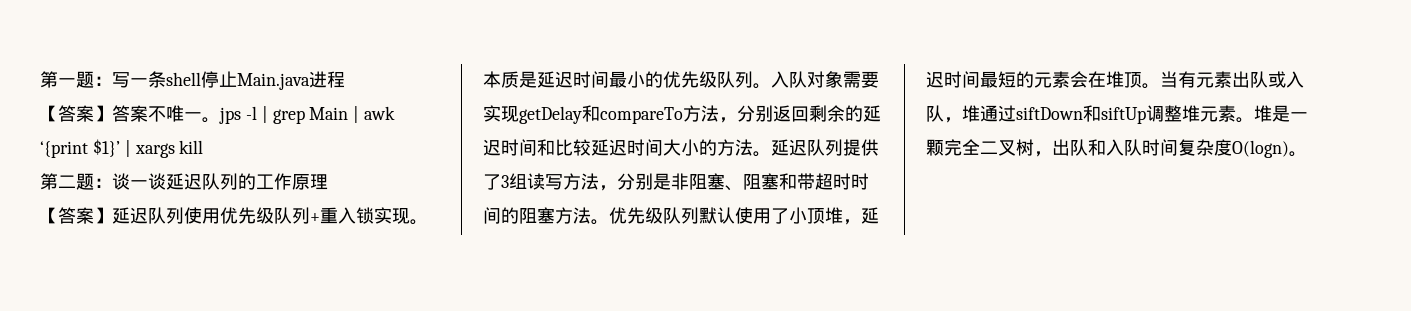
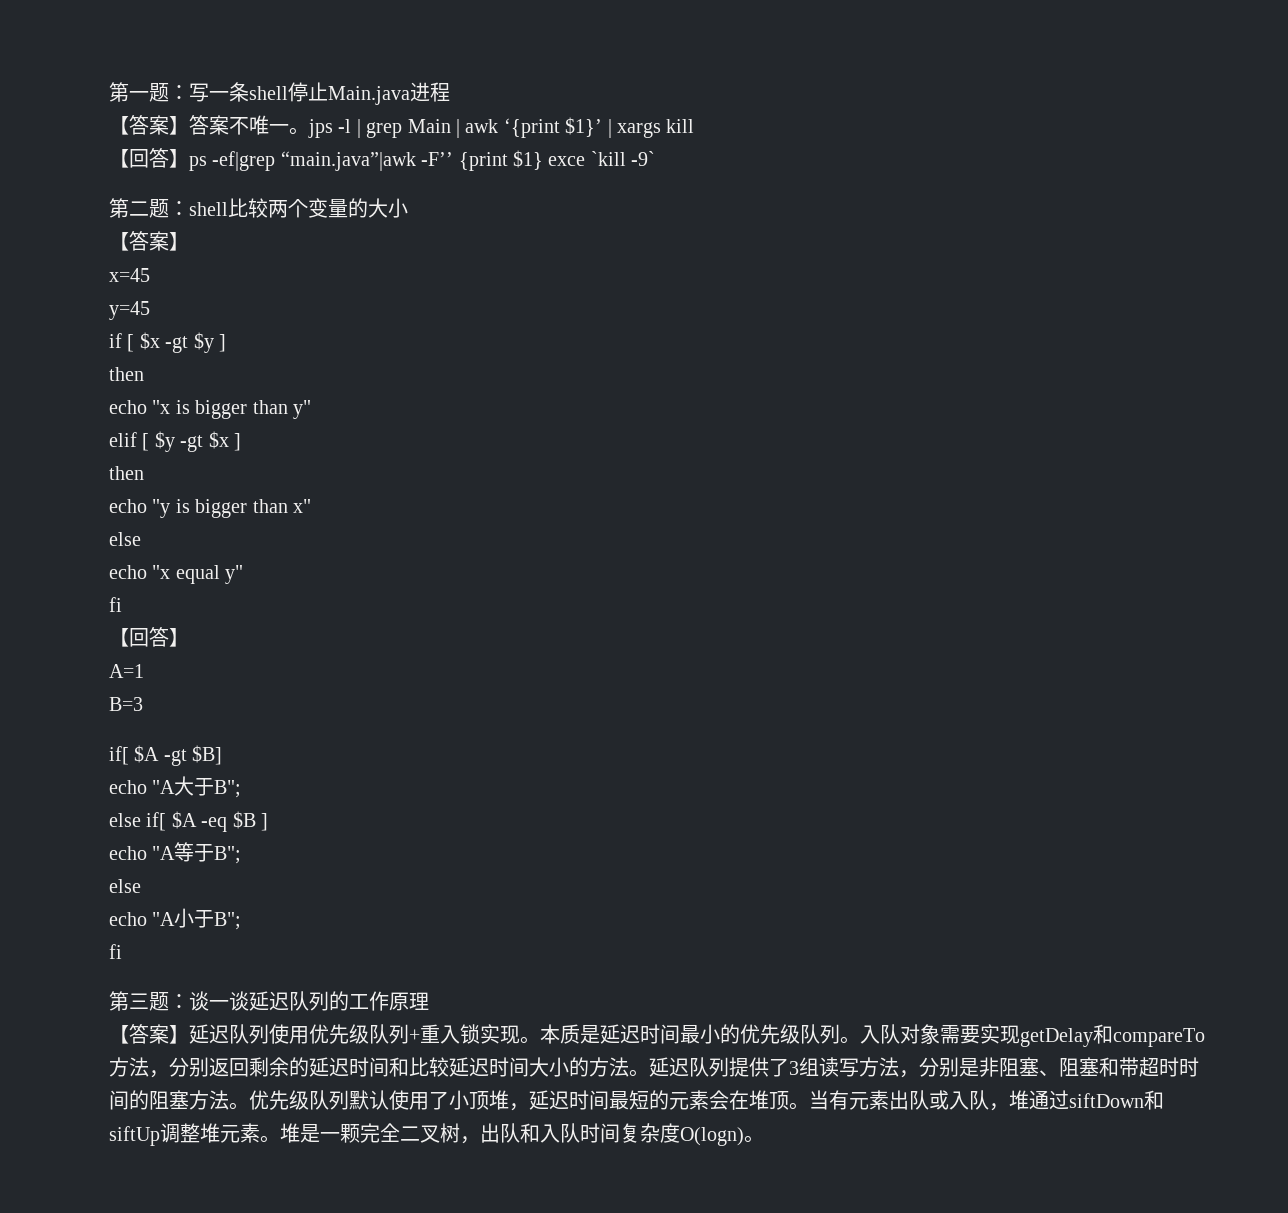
- 第二题：谈一谈延迟队列的工作原理
+ 【回答】ps -ef|grep “main.java”|awk -F’’ {print $1} exce `kill -9`
+ 第二题：shell比较两个变量的大小
+ 【答案】
+ x=45
+ y=45
+ if [ $x -gt $y ]
+ then
+ echo "x is bigger than y"
+ elif [ $y -gt $x ]
+ then
+ echo "y is bigger than x"
+ else
+ echo "x equal y"
+ fi
+ 【回答】
+ A=1
+ B=3
+ if[ $A -gt $B]
+ echo "A大于B";
+ else if[ $A -eq $B ]
+ echo "A等于B";
+ else
+ echo "A小于B";
+ fi
+ 第三题：谈一谈延迟队列的工作原理

